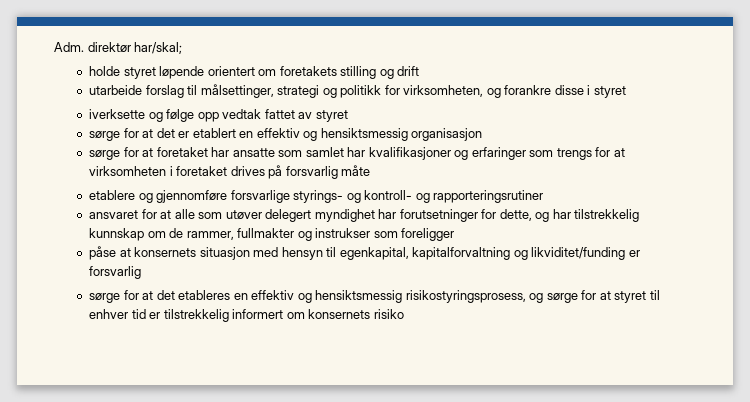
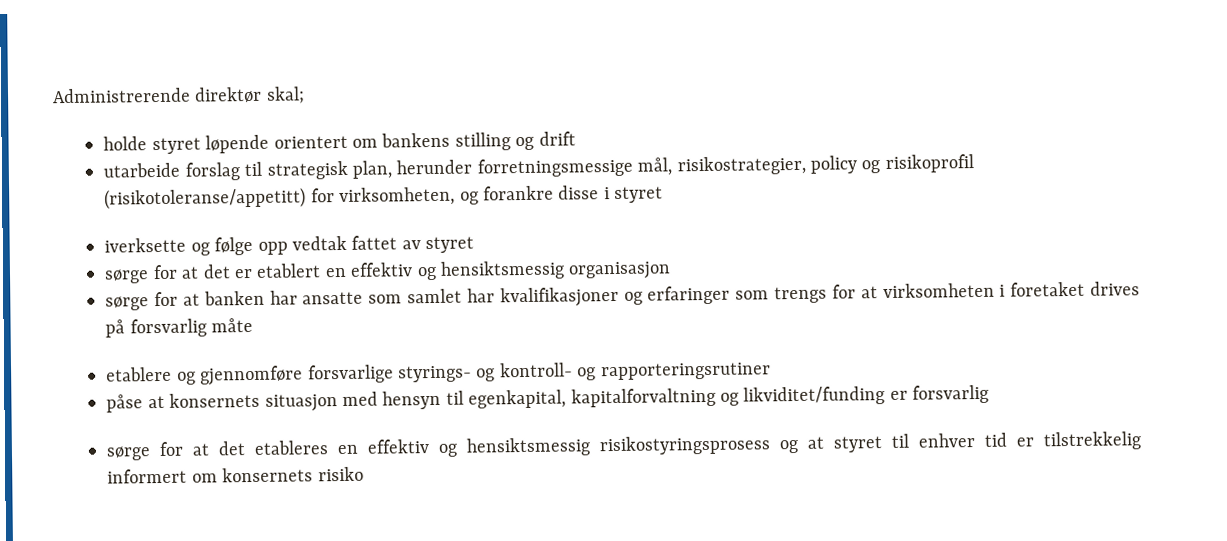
- Adm. direktør har/skal;
+ Administrerende direktør skal;
- holde styret løpende orientert om foretakets stilling og drift
+ holde styret løpende orientert om bankens stilling og drift
- utarbeide forslag til målsettinger, strategi og politikk for virksomheten, og forankre disse i styret
+ utarbeide forslag til strategisk plan, herunder forretningsmessige mål, risikostrategier, policy og risikoprofil (risikotoleranse/appetitt) for virksomheten, og forankre disse i styret
- sørge for at foretaket har ansatte som samlet har kvalifikasjoner og erfaringer som trengs for at virksomheten i foretaket drives på forsvarlig måte
+ sørge for at banken har ansatte som samlet har kvalifikasjoner og erfaringer som trengs for at virksomheten i foretaket drives på forsvarlig måte
- ansvaret for at alle som utøver delegert myndighet har forutsetninger for dette, og har tilstrekkelig kunnskap om de rammer, fullmakter og instrukser som foreligger
- sørge for at det etableres en effektiv og hensiktsmessig risikostyringsprosess, og sørge for at styret til enhver tid er tilstrekkelig informert om konsernets risiko
+ sørge for at det etableres en effektiv og hensiktsmessig risikostyringsprosess og at styret til enhver tid er tilstrekkelig informert om konsernets risiko

